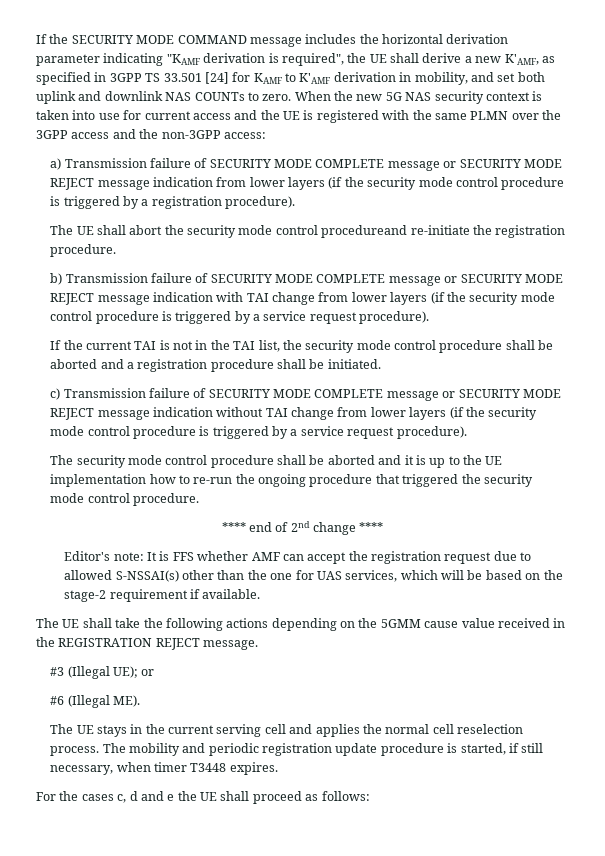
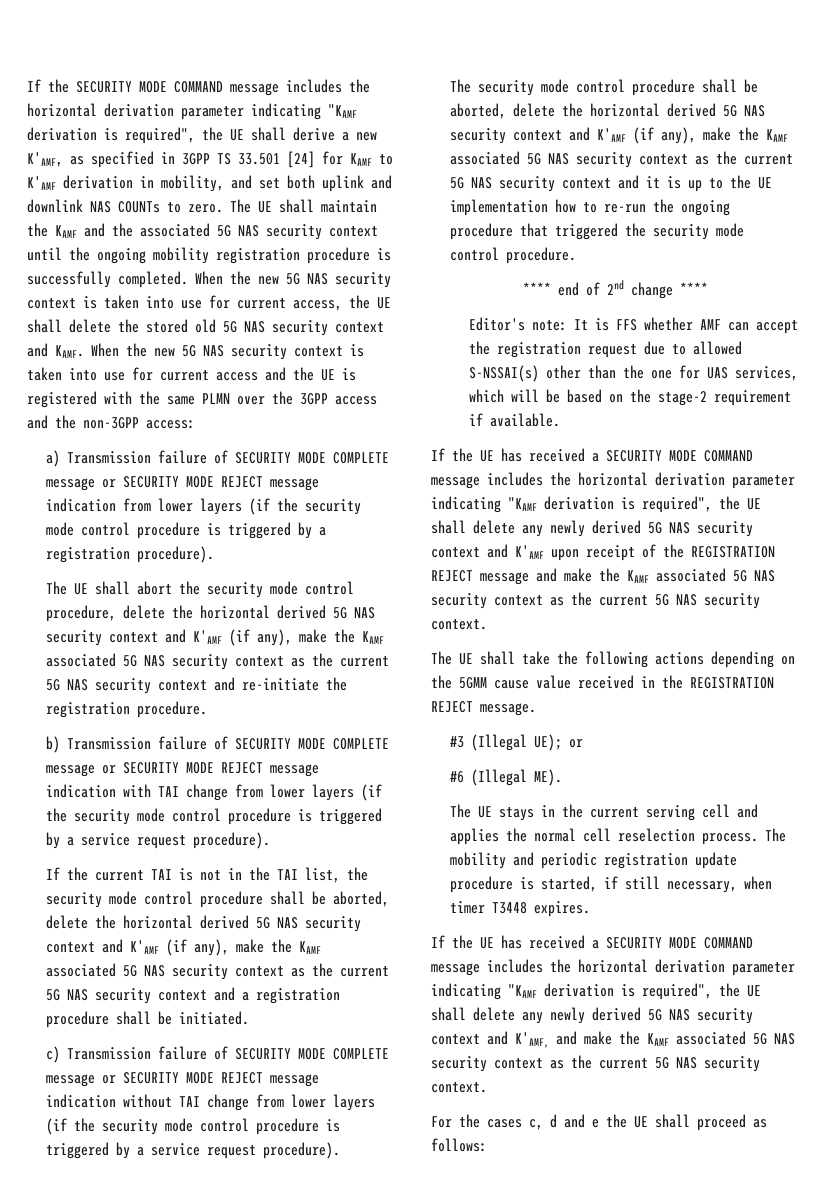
+ The UE shall maintain the KAMF and the associated 5G NAS security context until the ongoing mobility registration procedure is successfully completed. When the new 5G NAS security context is taken into use for current access, the UE shall delete the stored old 5G NAS security context and KAMF.
- The UE shall abort the security mode control procedureand re-initiate the registration procedure.
+ The UE shall abort the security mode control procedure, delete the horizontal derived 5G NAS security context and K'AMF (if any), make the KAMF associated 5G NAS security context as the current 5G NAS security context and re-initiate the registration procedure.
- If the current TAI is not in the TAI list, the security mode control procedure shall be aborted and a registration procedure shall be initiated.
+ If the current TAI is not in the TAI list, the security mode control procedure shall be aborted, delete the horizontal derived 5G NAS security context and K'AMF (if any), make the KAMF associated 5G NAS security context as the current 5G NAS security context and a registration procedure shall be initiated.
- The security mode control procedure shall be aborted and it is up to the UE implementation how to re-run the ongoing procedure that triggered the security mode control procedure.
+ The security mode control procedure shall be aborted, delete the horizontal derived 5G NAS security context and K'AMF (if any), make the KAMF associated 5G NAS security context as the current 5G NAS security context and it is up to the UE implementation how to re-run the ongoing procedure that triggered the security mode control procedure.
+ If the UE has received a SECURITY MODE COMMAND message includes the horizontal derivation parameter indicating "KAMF derivation is required", the UE shall delete any newly derived 5G NAS security context and K'AMF upon receipt of the REGISTRATION REJECT message and make the KAMF associated 5G NAS security context as the current 5G NAS security context.
+ If the UE has received a SECURITY MODE COMMAND message includes the horizontal derivation parameter indicating "KAMF derivation is required", the UE shall delete any newly derived 5G NAS security context and K'AMF, and make the KAMF associated 5G NAS security context as the current 5G NAS security context.

